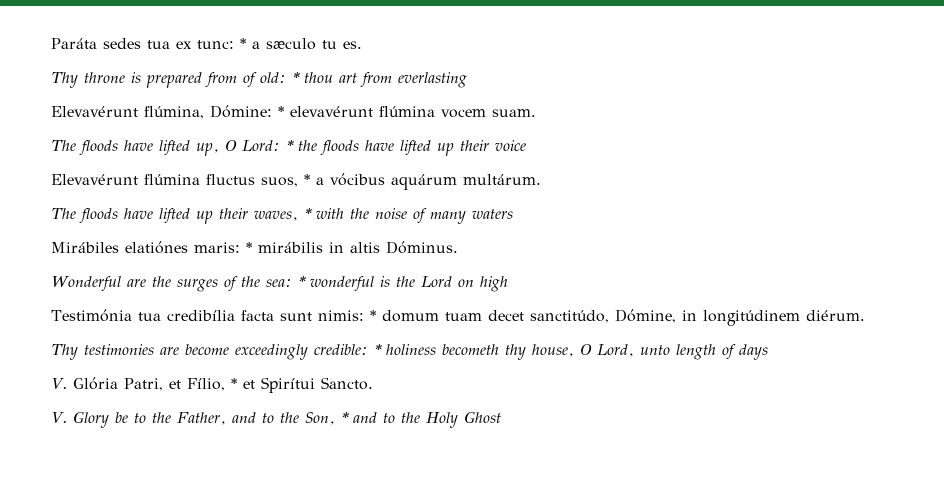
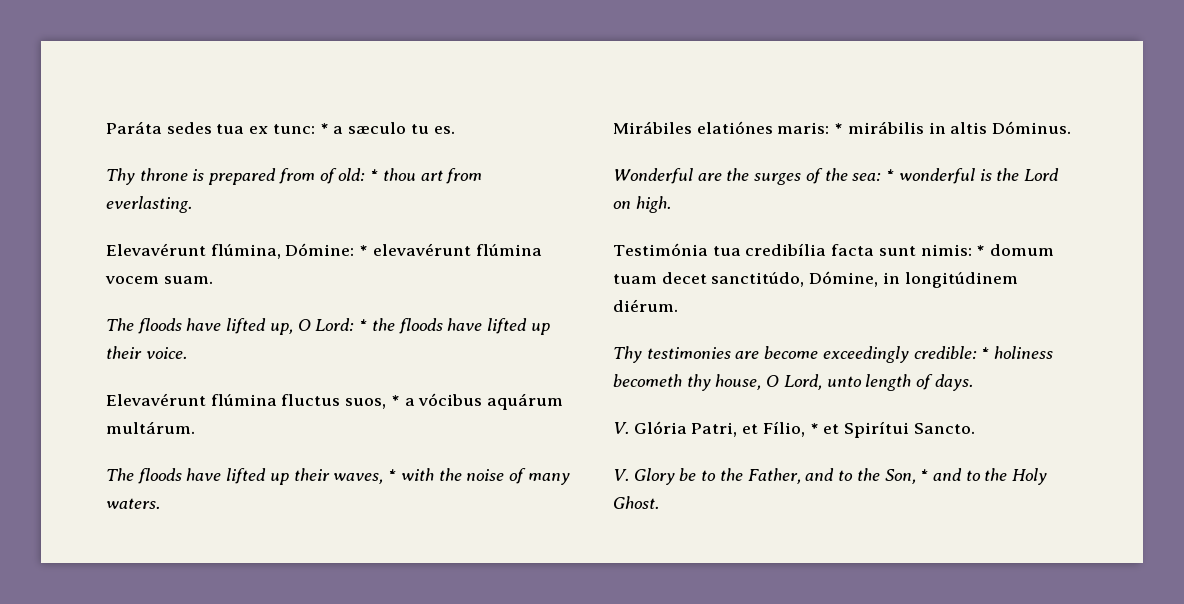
- Thy throne is prepared from of old: * thou art from everlasting
+ Thy throne is prepared from of old: * thou art from everlasting.
- The floods have lifted up, O Lord: * the floods have lifted up their voice
+ The floods have lifted up, O Lord: * the floods have lifted up their voice.
- The floods have lifted up their waves, * with the noise of many waters
+ The floods have lifted up their waves, * with the noise of many waters.
- Wonderful are the surges of the sea: * wonderful is the Lord on high
+ Wonderful are the surges of the sea: * wonderful is the Lord on high.
- Thy testimonies are become exceedingly credible: * holiness becometh thy house, O Lord, unto length of days
+ Thy testimonies are become exceedingly credible: * holiness becometh thy house, O Lord, unto length of days.
- V. Glory be to the Father, and to the Son, * and to the Holy Ghost
+ V. Glory be to the Father, and to the Son, * and to the Holy Ghost.

